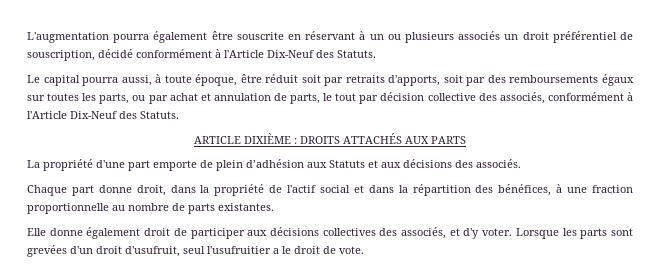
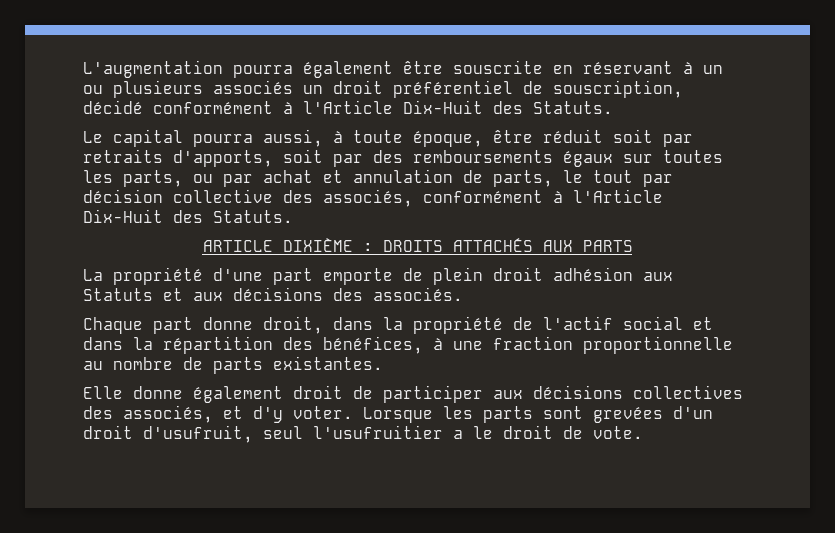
- L'augmentation pourra également être souscrite en réservant à un ou plusieurs associés un droit préférentiel de souscription, décidé conformément à l'Article Dix-Neuf des Statuts.
+ L'augmentation pourra également être souscrite en réservant à un ou plusieurs associés un droit préférentiel de souscription, décidé conformément à l'Article Dix-Huit des Statuts.
- Le capital pourra aussi, à toute époque, être réduit soit par retraits d'apports, soit par des remboursements égaux sur toutes les parts, ou par achat et annulation de parts, le tout par décision collective des associés, conformément à l'Article Dix-Neuf des Statuts.
+ Le capital pourra aussi, à toute époque, être réduit soit par retraits d'apports, soit par des remboursements égaux sur toutes les parts, ou par achat et annulation de parts, le tout par décision collective des associés, conformément à l'Article Dix-Huit des Statuts.
- La propriété d'une part emporte de plein d’adhésion aux Statuts et aux décisions des associés.
+ La propriété d'une part emporte de plein droit adhésion aux Statuts et aux décisions des associés.

